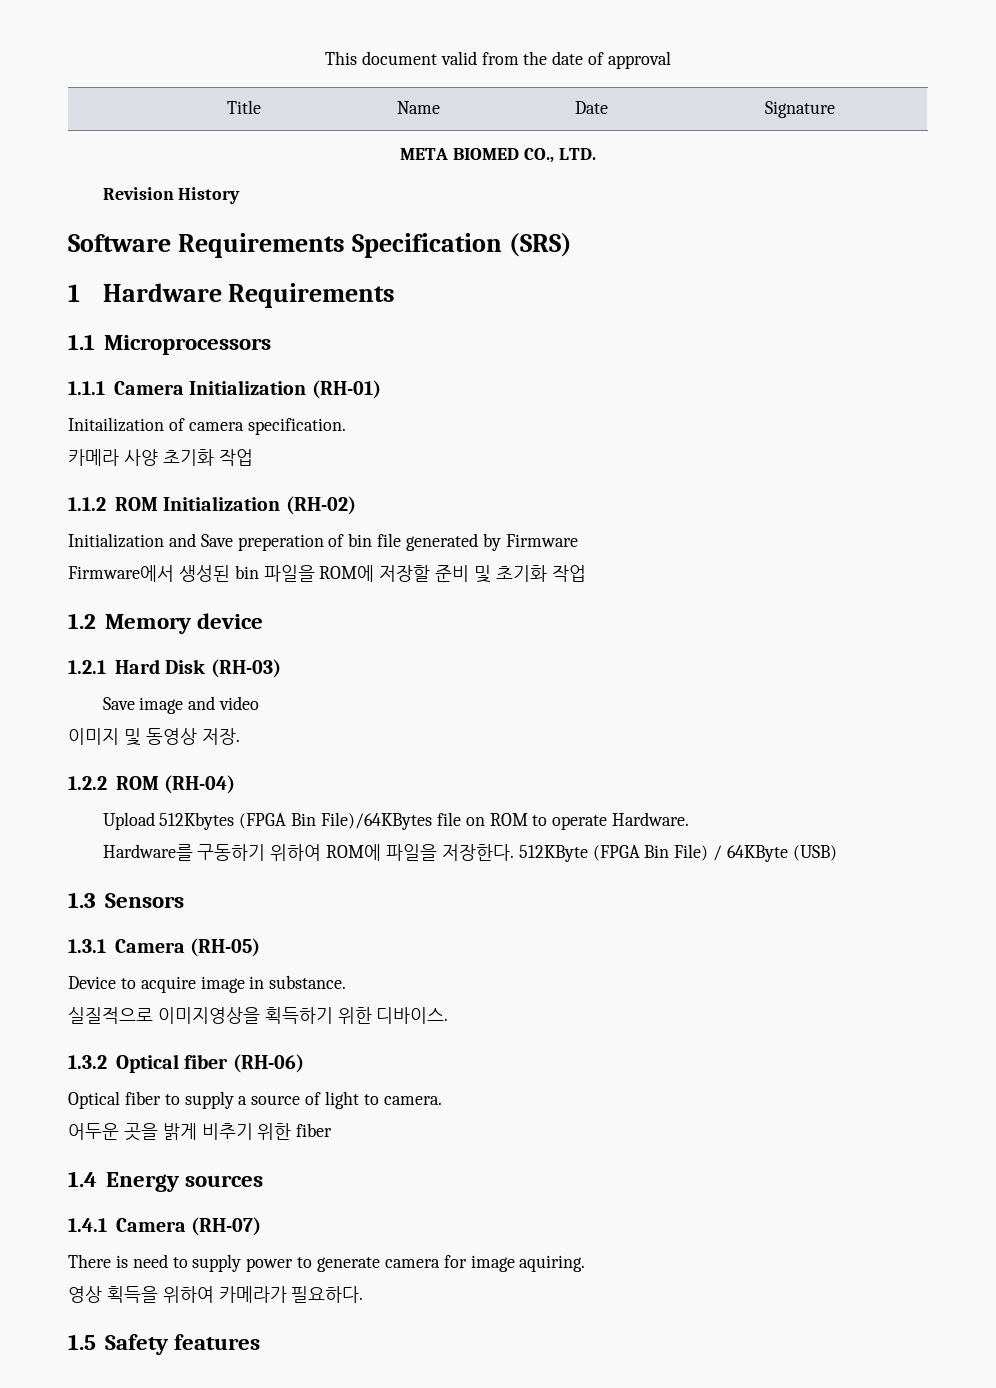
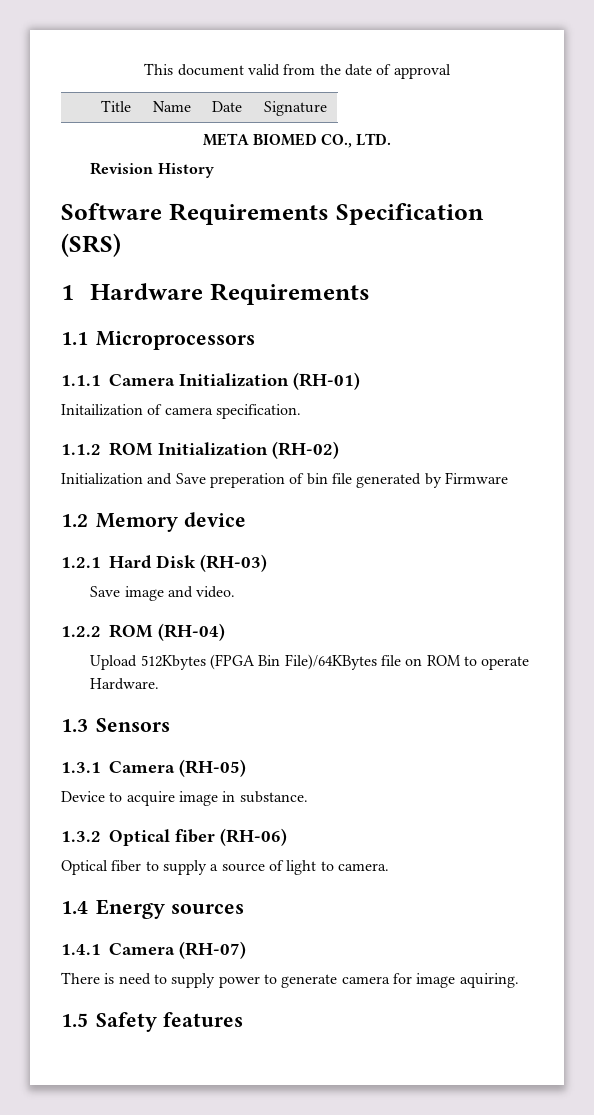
- 카메라 사양 초기화 작업
- Firmware에서 생성된 bin 파일을 ROM에 저장할 준비 및 초기화 작업
- Save image and video
- 이미지 및 동영상 저장.
+ Save image and video.
- Hardware를 구동하기 위하여 ROM에 파일을 저장한다. 512KByte (FPGA Bin File) / 64KByte (USB)
- 실질적으로 이미지영상을 획득하기 위한 디바이스.
- 어두운 곳을 밝게 비추기 위한 fiber
- 영상 획득을 위하여 카메라가 필요하다.

